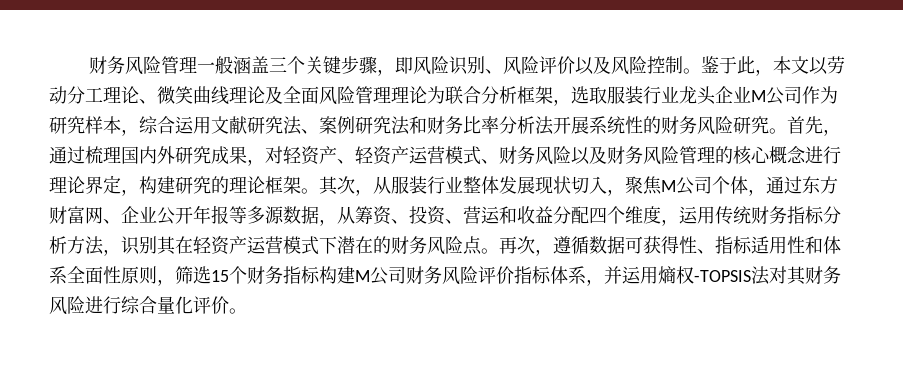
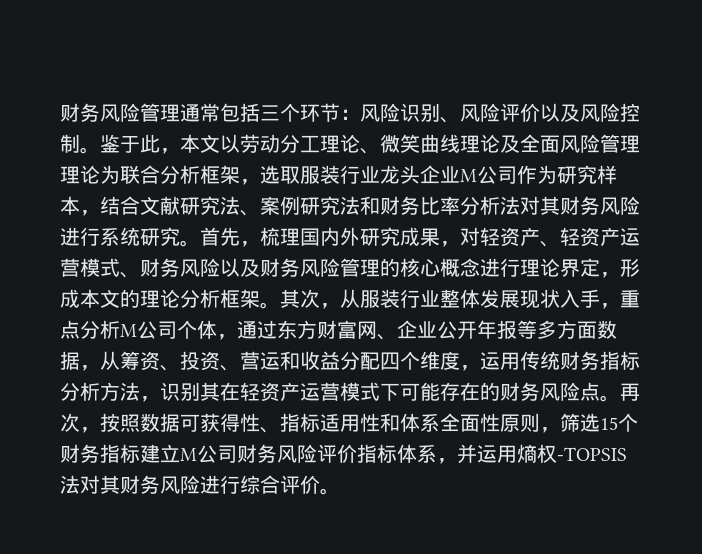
- 财务风险管理一般涵盖三个关键步骤，即风险识别、风险评价以及风险控制。
+ 财务风险管理通常包括三个环节：风险识别、风险评价以及风险控制。
- 鉴于此，本文以劳动分工理论、微笑曲线理论及全面风险管理理论为联合分析框架，选取服装行业龙头企业M公司作为研究样本，综合运用文献研究法、案例研究法和财务比率分析法开展系统性的财务风险研究。
+ 鉴于此，本文以劳动分工理论、微笑曲线理论及全面风险管理理论为联合分析框架，选取服装行业龙头企业M公司作为研究样本，结合文献研究法、案例研究法和财务比率分析法对其财务风险进行系统研究。
- 首先，通过梳理国内外研究成果，对轻资产、轻资产运营模式、财务风险以及财务风险管理的核心概念进行理论界定，构建研究的理论框架。
+ 首先，梳理国内外研究成果，对轻资产、轻资产运营模式、财务风险以及财务风险管理的核心概念进行理论界定，形成本文的理论分析框架。
- 其次，从服装行业整体发展现状切入，聚焦M公司个体，通过东方财富网、企业公开年报等多源数据，从筹资、投资、营运和收益分配四个维度，运用传统财务指标分析方法，识别其在轻资产运营模式下潜在的财务风险点。
+ 其次，从服装行业整体发展现状入手，重点分析M公司个体，通过东方财富网、企业公开年报等多方面数据，从筹资、投资、营运和收益分配四个维度，运用传统财务指标分析方法，识别其在轻资产运营模式下可能存在的财务风险点。
- 再次，遵循数据可获得性、指标适用性和体系全面性原则，筛选15个财务指标构建M公司财务风险评价指标体系，并运用熵权-TOPSIS法对其财务风险进行综合量化评价。
+ 再次，按照数据可获得性、指标适用性和体系全面性原则，筛选15个财务指标建立M公司财务风险评价指标体系，并运用熵权-TOPSIS法对其财务风险进行综合评价。

